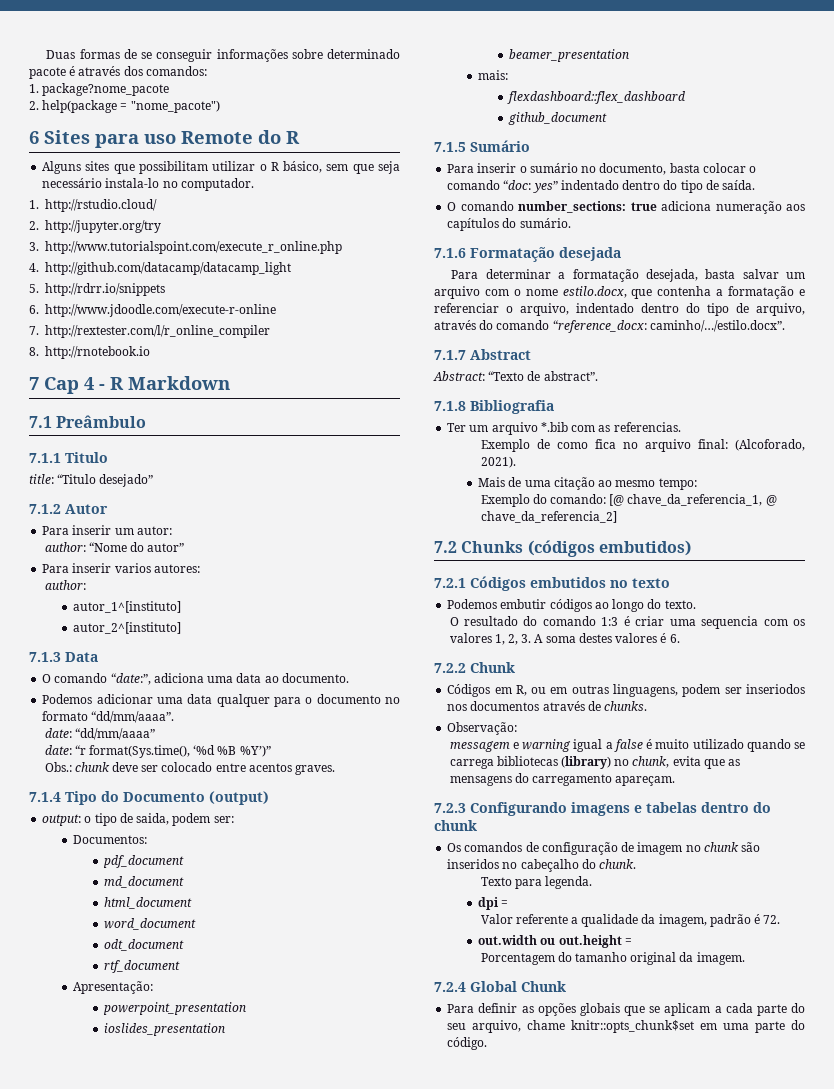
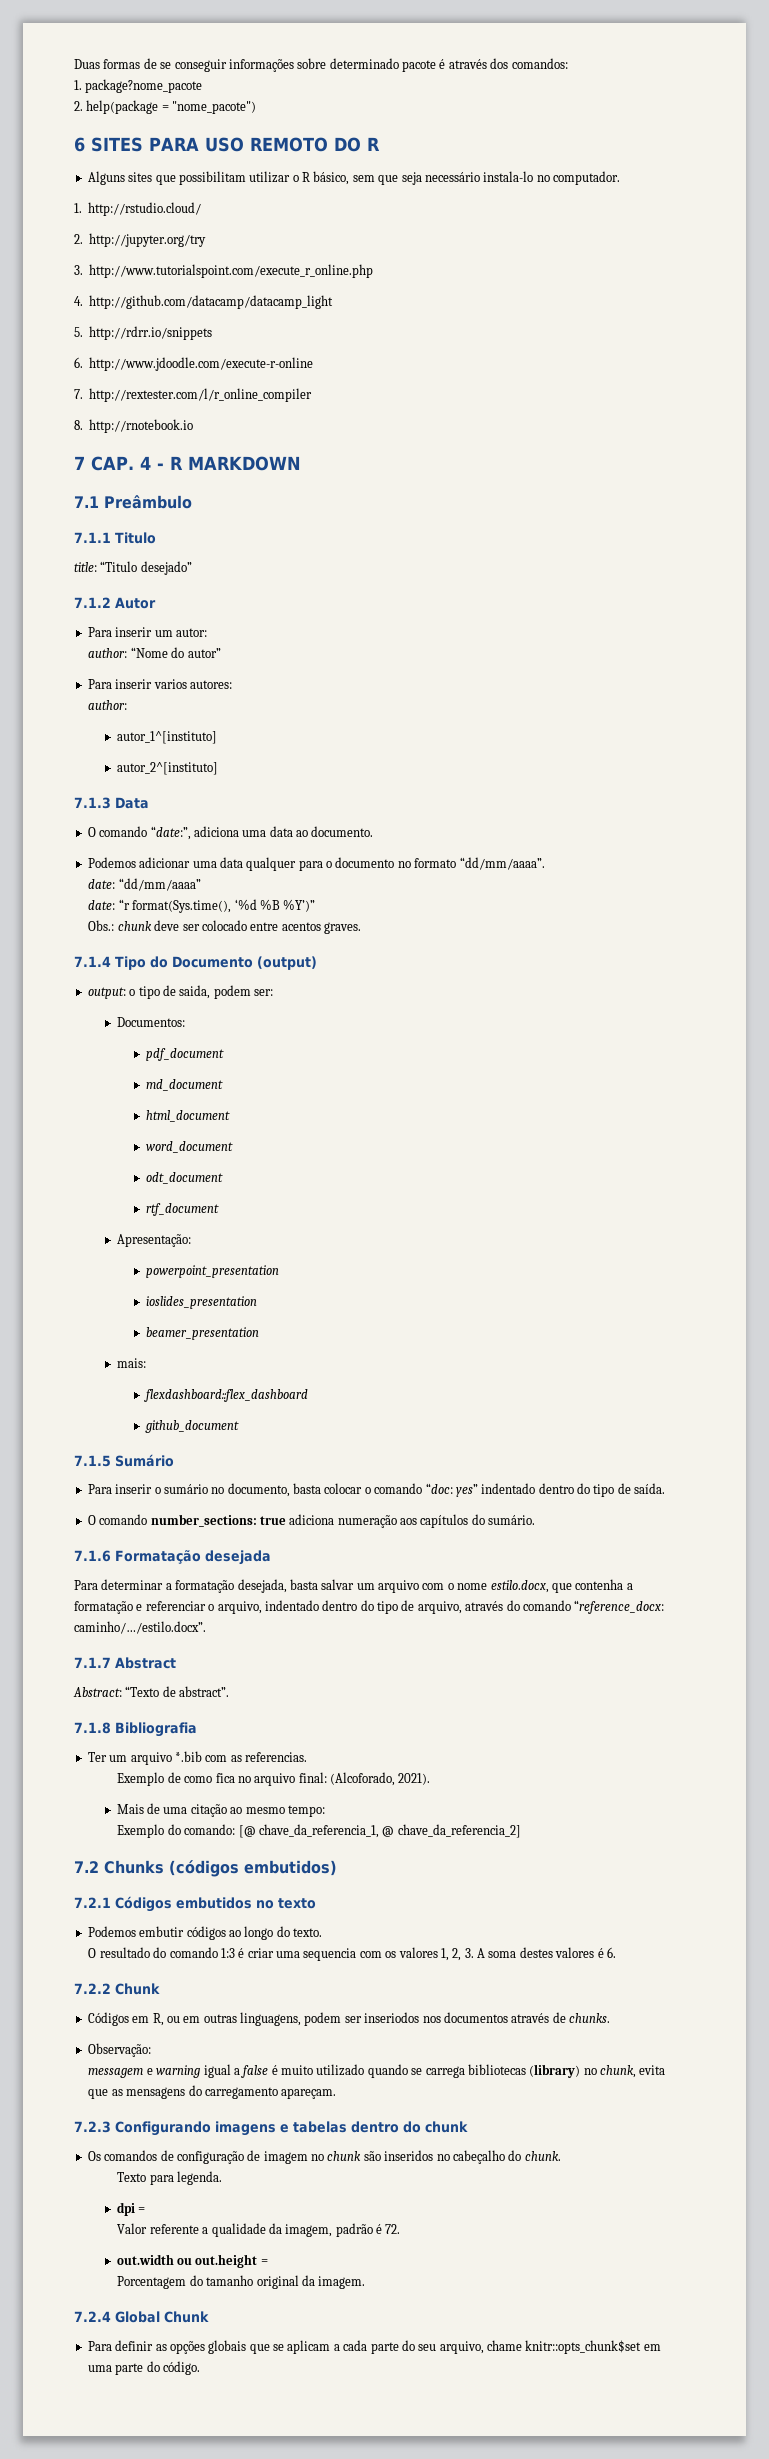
- 6 Sites para uso Remote do R
+ 6 SITES PARA USO REMOTO DO R
- 7 Cap 4 - R Markdown
+ 7 CAP. 4 - R MARKDOWN

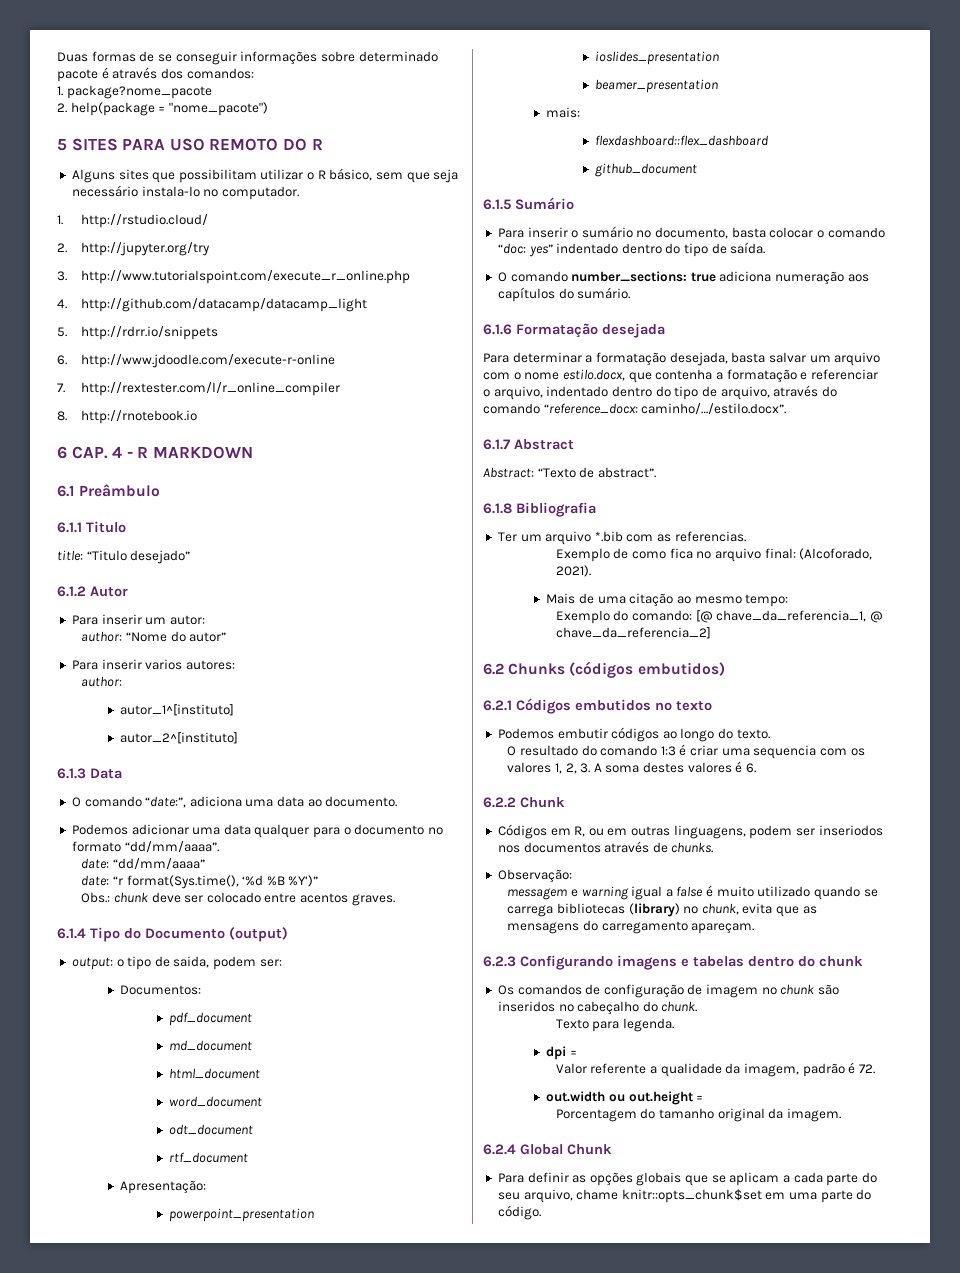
- 6 SITES PARA USO REMOTO DO R
+ 5 SITES PARA USO REMOTO DO R
- 7 CAP. 4 - R MARKDOWN
+ 6 CAP. 4 - R MARKDOWN
- 7.1 Preâmbulo
+ 6.1 Preâmbulo
- 7.1.1 Titulo
+ 6.1.1 Titulo
- 7.1.2 Autor
+ 6.1.2 Autor
- 7.1.3 Data
+ 6.1.3 Data
- 7.1.4 Tipo do Documento (output)
+ 6.1.4 Tipo do Documento (output)
- 7.1.5 Sumário
+ 6.1.5 Sumário
- 7.1.6 Formatação desejada
+ 6.1.6 Formatação desejada
- 7.1.7 Abstract
+ 6.1.7 Abstract
- 7.1.8 Bibliografia
+ 6.1.8 Bibliografia
- 7.2 Chunks (códigos embutidos)
+ 6.2 Chunks (códigos embutidos)
- 7.2.1 Códigos embutidos no texto
+ 6.2.1 Códigos embutidos no texto
- 7.2.2 Chunk
+ 6.2.2 Chunk
- 7.2.3 Configurando imagens e tabelas dentro do chunk
+ 6.2.3 Configurando imagens e tabelas dentro do chunk
- 7.2.4 Global Chunk
+ 6.2.4 Global Chunk

